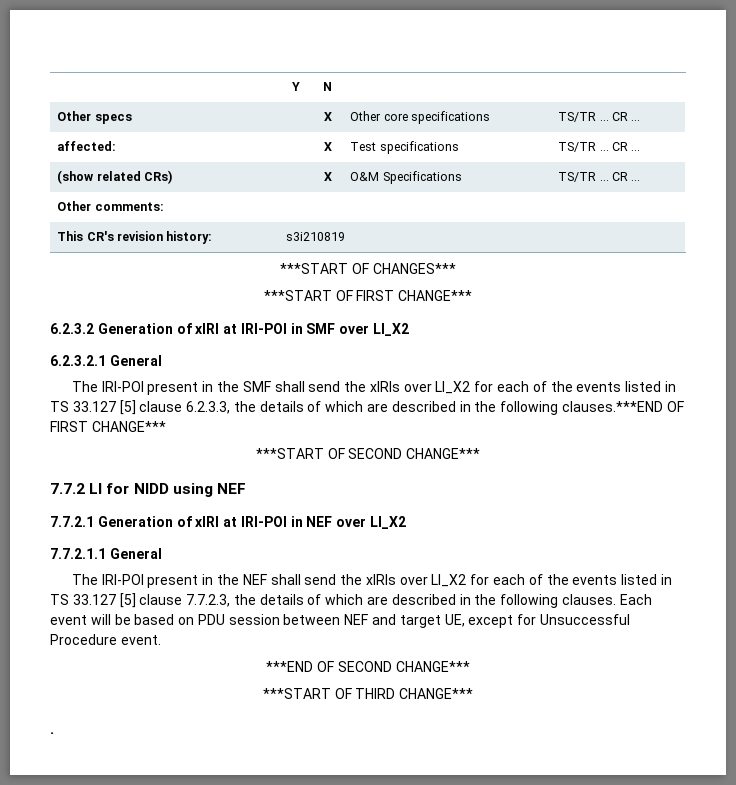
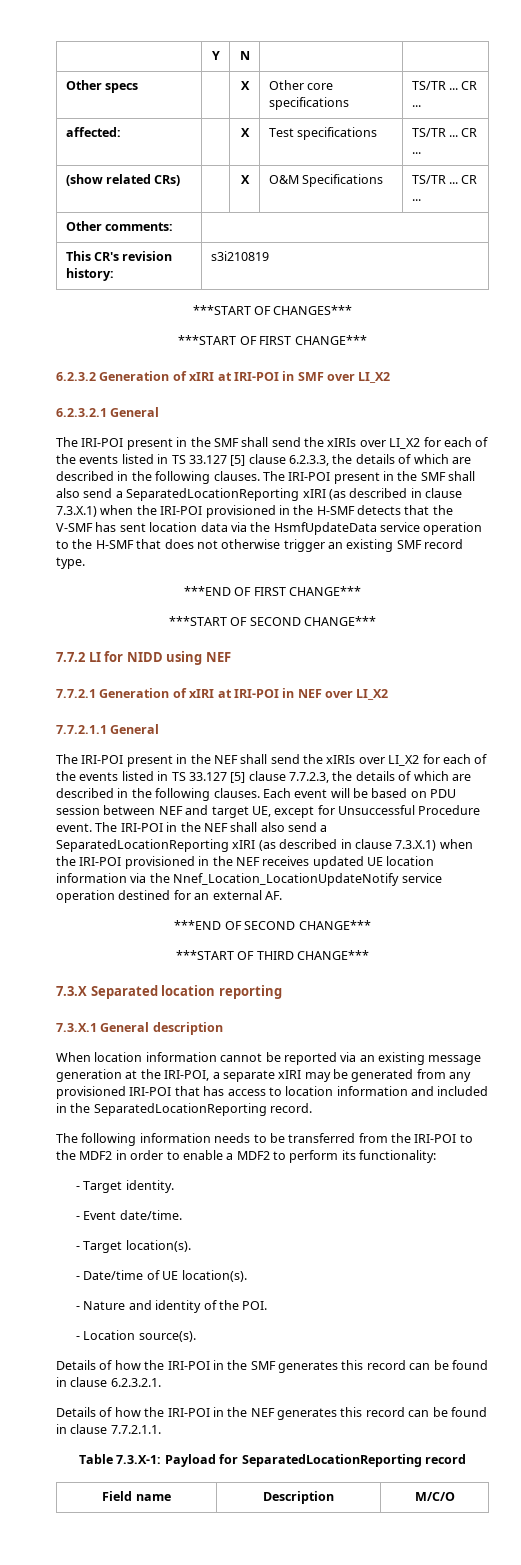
- The IRI-POI present in the SMF shall send the xIRIs over LI_X2 for each of the events listed in TS 33.127 [5] clause 6.2.3.3, the details of which are described in the following clauses.***END OF FIRST CHANGE***
+ The IRI-POI present in the SMF shall send the xIRIs over LI_X2 for each of the events listed in TS 33.127 [5] clause 6.2.3.3, the details of which are described in the following clauses. The IRI-POI present in the SMF shall also send a SeparatedLocationReporting xIRI (as described in clause 7.3.X.1) when the IRI-POI provisioned in the H-SMF detects that the V-SMF has sent location data via the HsmfUpdateData service operation to the H-SMF that does not otherwise trigger an existing SMF record type.
+ ***END OF FIRST CHANGE***
+ The IRI-POI in the NEF shall also send a SeparatedLocationReporting xIRI (as described in clause 7.3.X.1) when the IRI-POI provisioned in the NEF receives updated UE location information via the Nnef_Location_LocationUpdateNotify service operation destined for an external AF.
- .
+ 7.3.X Separated location reporting
+ 7.3.X.1 General description
+ When location information cannot be reported via an existing message generation at the IRI-POI, a separate xIRI may be generated from any provisioned IRI-POI that has access to location information and included in the SeparatedLocationReporting record.
+ The following information needs to be transferred from the IRI-POI to the MDF2 in order to enable a MDF2 to perform its functionality:
+ - Target identity.
+ - Event date/time.
+ - Target location(s).
+ - Date/time of UE location(s).
+ - Nature and identity of the POI.
+ - Location source(s).
+ Details of how the IRI-POI in the SMF generates this record can be found in clause 6.2.3.2.1.
+ Details of how the IRI-POI in the NEF generates this record can be found in clause 7.7.2.1.1.
+ Table 7.3.X-1: Payload for SeparatedLocationReporting record
+ Field name | Description | M/C/O

